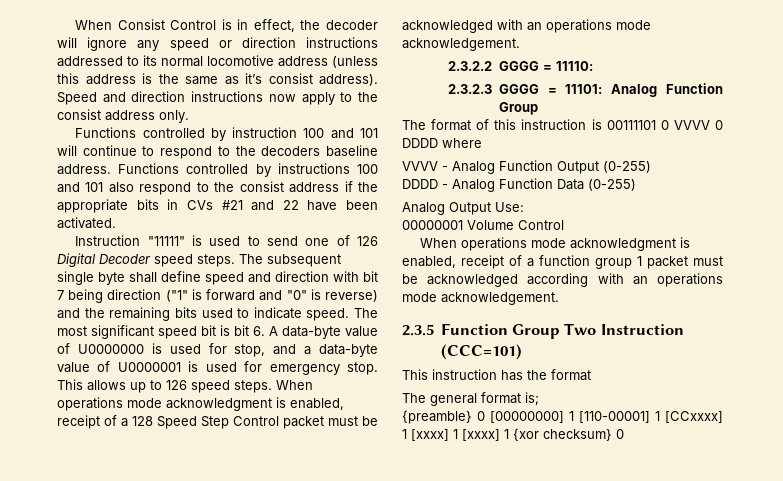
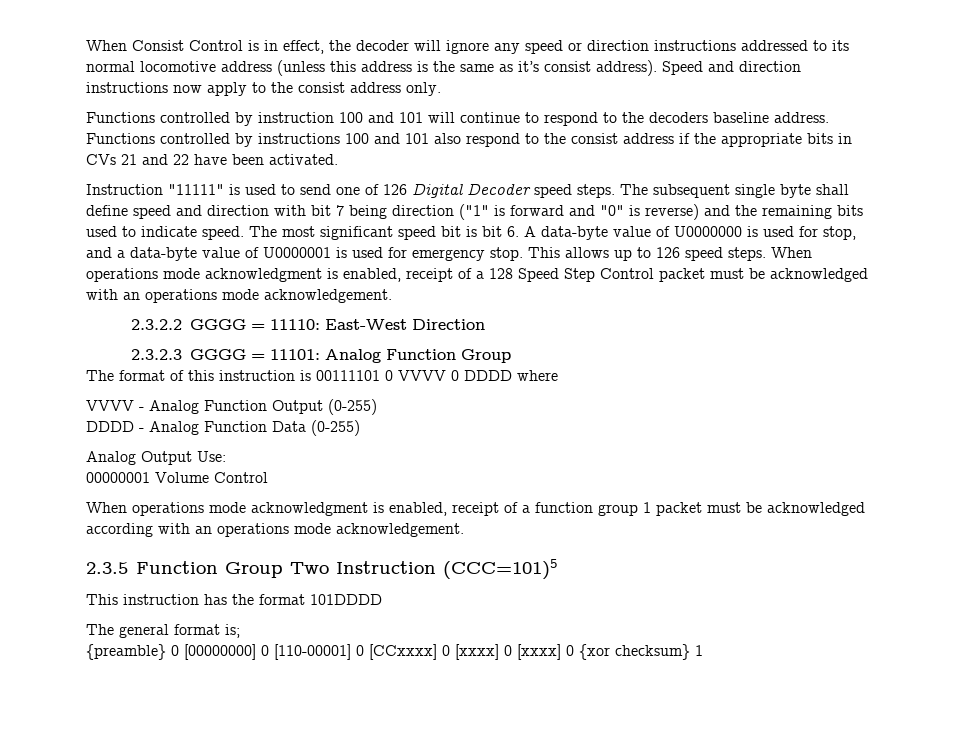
- Functions controlled by instructions 100 and 101 also respond to the consist address if the appropriate bits in CVs #21 and 22 have been activated.
+ Functions controlled by instructions 100 and 101 also respond to the consist address if the appropriate bits in CVs 21 and 22 have been activated.
- 2.3.2.2 GGGG = 11110:
+ 2.3.2.2 GGGG = 11110: East-West Direction
- 2.3.5 Function Group Two Instruction (CCC=101)
+ 2.3.5 Function Group Two Instruction (CCC=101)5
- This instruction has the format
+ This instruction has the format 101DDDD
- {preamble} 0 [00000000] 1 [110-00001] 1 [CCxxxx] 1 [xxxx] 1 [xxxx] 1 {xor checksum} 0
+ {preamble} 0 [00000000] 0 [110-00001] 0 [CCxxxx] 0 [xxxx] 0 [xxxx] 0 {xor checksum} 1

